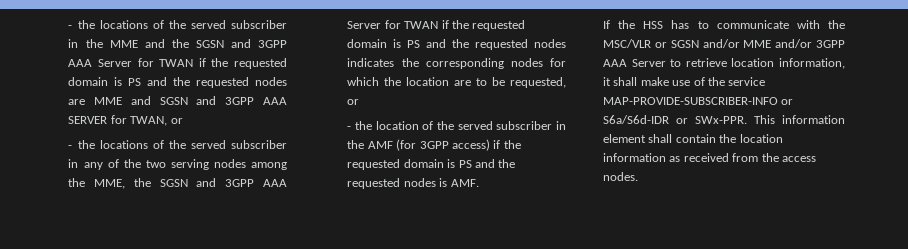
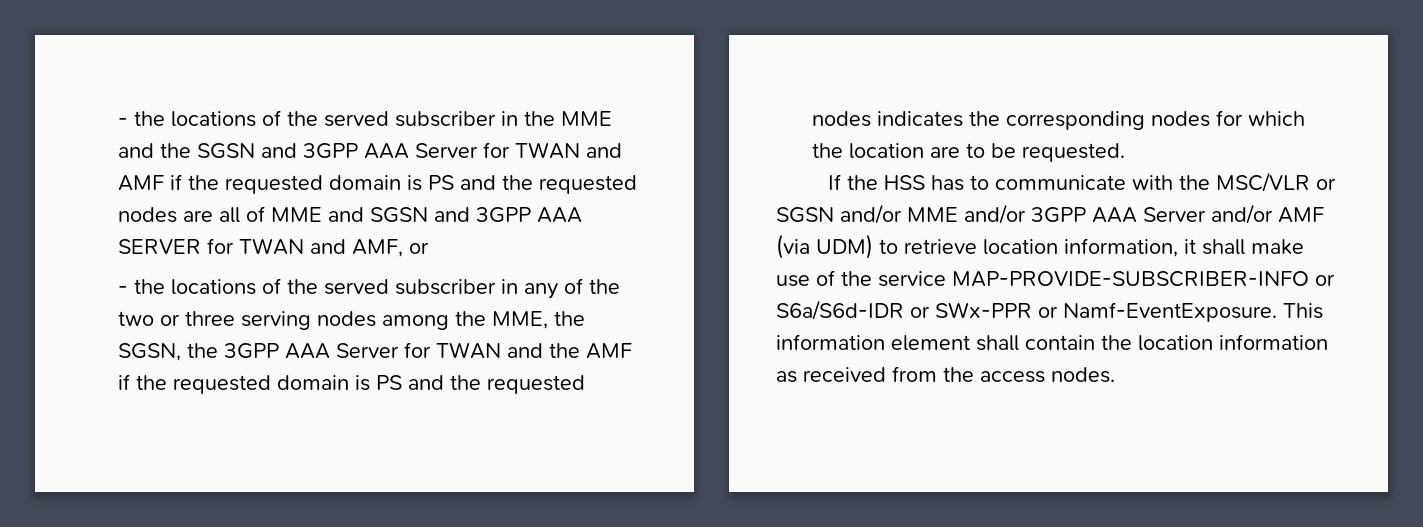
- - the locations of the served subscriber in the MME and the SGSN and 3GPP AAA Server for TWAN if the requested domain is PS and the requested nodes are MME and SGSN and 3GPP AAA SERVER for TWAN, or
+ - the locations of the served subscriber in the MME and the SGSN and 3GPP AAA Server for TWAN and AMF if the requested domain is PS and the requested nodes are all of MME and SGSN and 3GPP AAA SERVER for TWAN and AMF, or
- - the locations of the served subscriber in any of the two serving nodes among the MME, the SGSN and 3GPP AAA Server for TWAN if the requested domain is PS and the requested nodes indicates the corresponding nodes for which the location are to be requested, or
- - the location of the served subscriber in the AMF (for 3GPP access) if the requested domain is PS and the requested nodes is AMF.
+ - the locations of the served subscriber in any of the two or three serving nodes among the MME, the SGSN, the 3GPP AAA Server for TWAN and the AMF if the requested domain is PS and the requested nodes indicates the corresponding nodes for which the location are to be requested.
- If the HSS has to communicate with the MSC/VLR or SGSN and/or MME and/or 3GPP AAA Server to retrieve location information, it shall make use of the service MAP-PROVIDE-SUBSCRIBER-INFO or S6a/S6d-IDR or SWx-PPR.
+ If the HSS has to communicate with the MSC/VLR or SGSN and/or MME and/or 3GPP AAA Server and/or AMF (via UDM) to retrieve location information, it shall make use of the service MAP-PROVIDE-SUBSCRIBER-INFO or S6a/S6d-IDR or SWx-PPR or Namf-EventExposure.

